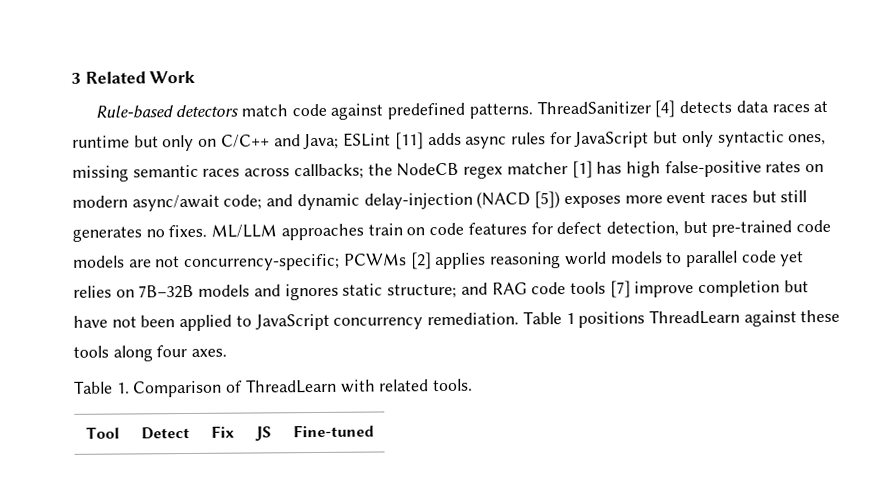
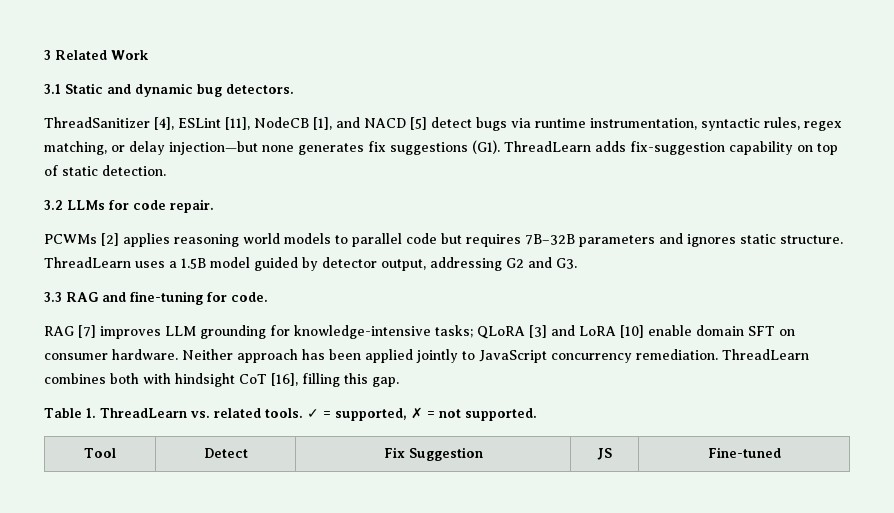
- Rule-based detectors match code against predefined patterns. ThreadSanitizer [4] detects data races at runtime but only on C/C++ and Java; ESLint [11] adds async rules for JavaScript but only syntactic ones, missing semantic races across callbacks; the NodeCB regex matcher [1] has high false-positive rates on modern async/await code; and dynamic delay-injection (NACD [5]) exposes more event races but still generates no fixes. ML/LLM approaches train on code features for defect detection, but pre-trained code models are not concurrency-specific; PCWMs [2] applies reasoning world models to parallel code yet relies on 7B–32B models and ignores static structure; and RAG code tools [7] improve completion but have not been applied to JavaScript concurrency remediation.
+ 3.1 Static and dynamic bug detectors.
+ ThreadSanitizer [4], ESLint [11], NodeCB [1], and NACD [5] detect bugs via runtime instrumentation, syntactic rules, regex matching, or delay injection—but none generates fix suggestions (G1). ThreadLearn adds fix-suggestion capability on top of static detection.
+ 3.2 LLMs for code repair.
+ PCWMs [2] applies reasoning world models to parallel code but requires 7B–32B parameters and ignores static structure. ThreadLearn uses a 1.5B model guided by detector output, addressing G2 and G3.
+ 3.3 RAG and fine-tuning for code.
+ RAG [7] improves LLM grounding for knowledge-intensive tasks; QLoRA [3] and LoRA [10] enable domain SFT on consumer hardware. Neither approach has been applied jointly to JavaScript concurrency remediation.
- Table 1 positions ThreadLearn against these tools along four axes.
- Table 1. Comparison of ThreadLearn with related tools.
+ ThreadLearn combines both with hindsight CoT [16], filling this gap.
+ Table 1. ThreadLearn vs. related tools. ✓ = supported, ✗ = not supported.
- Tool | Detect | Fix | JS | Fine-tuned
+ Tool | Detect | Fix Suggestion | JS | Fine-tuned

